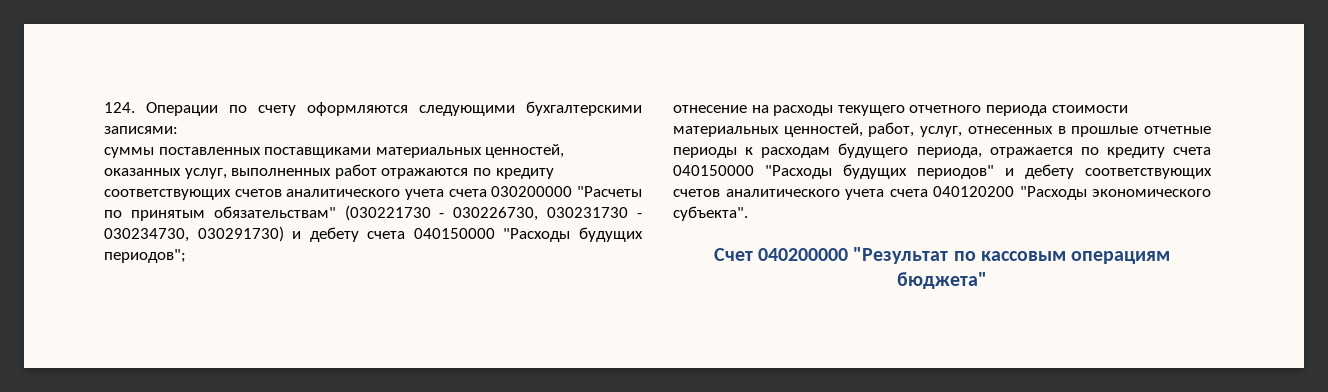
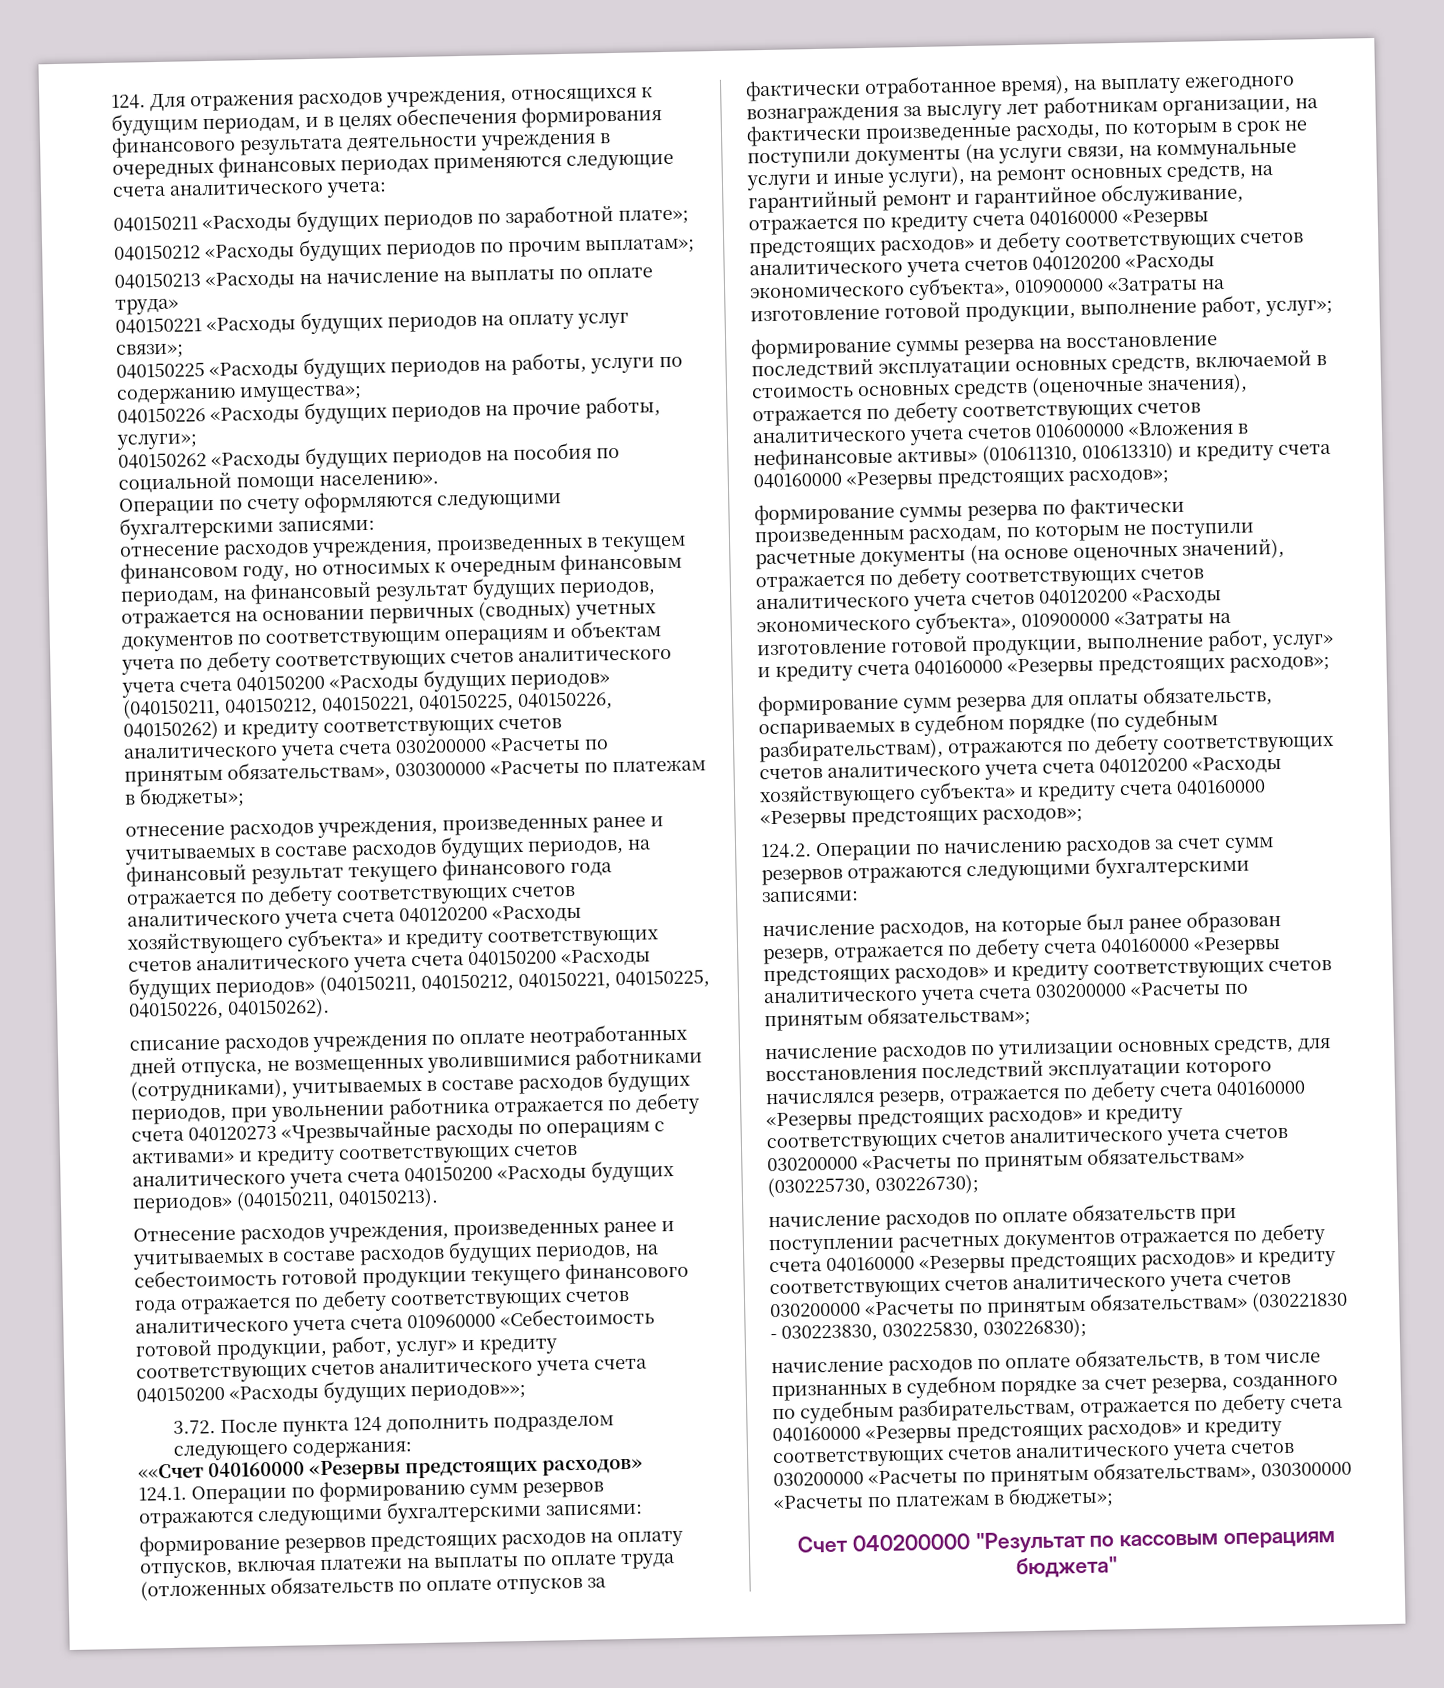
- 124. Операции по счету оформляются следующими бухгалтерскими записями:
+ 124. Для отражения расходов учреждения, относящихся к будущим периодам, и в целях обеспечения формирования финансового результата деятельности учреждения в очередных финансовых периодах применяются следующие счета аналитического учета:
+ 040150211 «Расходы будущих периодов по заработной плате»;
+ 040150212 «Расходы будущих периодов по прочим выплатам»;
+ 040150213 «Расходы на начисление на выплаты по оплате труда»
+ 040150221 «Расходы будущих периодов на оплату услуг связи»;
+ 040150225 «Расходы будущих периодов на работы, услуги по содержанию имущества»;
+ 040150226 «Расходы будущих периодов на прочие работы, услуги»;
+ 040150262 «Расходы будущих периодов на пособия по социальной помощи населению».
+ Операции по счету оформляются следующими бухгалтерскими записями:
- суммы поставленных поставщиками материальных ценностей, оказанных услуг, выполненных работ отражаются по кредиту соответствующих счетов аналитического учета счета 030200000 "Расчеты по принятым обязательствам" (030221730 - 030226730, 030231730 - 030234730, 030291730) и дебету счета 040150000 "Расходы будущих периодов";
- отнесение на расходы текущего отчетного периода стоимости материальных ценностей, работ, услуг, отнесенных в прошлые отчетные периоды к расходам будущего периода, отражается по кредиту счета 040150000 "Расходы будущих периодов" и дебету соответствующих счетов аналитического учета счета 040120200 "Расходы экономического субъекта".
+ отнесение расходов учреждения, произведенных в текущем финансовом году, но относимых к очередным финансовым периодам, на финансовый результат будущих периодов, отражается на основании первичных (сводных) учетных документов по соответствующим операциям и объектам учета по дебету соответствующих счетов аналитического учета счета 040150200 «Расходы будущих периодов» (040150211, 040150212, 040150221, 040150225, 040150226, 040150262) и кредиту соответствующих счетов аналитического учета счета 030200000 «Расчеты по принятым обязательствам», 030300000 «Расчеты по платежам в бюджеты»;
+ отнесение расходов учреждения, произведенных ранее и учитываемых в составе расходов будущих периодов, на финансовый результат текущего финансового года отражается по дебету соответствующих счетов аналитического учета счета 040120200 «Расходы хозяйствующего субъекта» и кредиту соответствующих счетов аналитического учета счета 040150200 «Расходы будущих периодов» (040150211, 040150212, 040150221, 040150225, 040150226, 040150262).
+ списание расходов учреждения по оплате неотработанных дней отпуска, не возмещенных уволившимися работниками (сотрудниками), учитываемых в составе расходов будущих периодов, при увольнении работника отражается по дебету счета 040120273 «Чрезвычайные расходы по операциям с активами» и кредиту соответствующих счетов аналитического учета счета 040150200 «Расходы будущих периодов» (040150211, 040150213).
+ Отнесение расходов учреждения, произведенных ранее и учитываемых в составе расходов будущих периодов, на себестоимость готовой продукции текущего финансового года отражается по дебету соответствующих счетов аналитического учета счета 010960000 «Себестоимость готовой продукции, работ, услуг» и кредиту соответствующих счетов аналитического учета счета 040150200 «Расходы будущих периодов»»;
+ 3.72. После пункта 124 дополнить подразделом следующего содержания:
+ ««Счет 040160000 «Резервы предстоящих расходов»
+ 124.1. Операции по формированию сумм резервов отражаются следующими бухгалтерскими записями:
+ формирование резервов предстоящих расходов на оплату отпусков, включая платежи на выплаты по оплате труда (отложенных обязательств по оплате отпусков за фактически отработанное время), на выплату ежегодного вознаграждения за выслугу лет работникам организации, на фактически произведенные расходы, по которым в срок не поступили документы (на услуги связи, на коммунальные услуги и иные услуги), на ремонт основных средств, на гарантийный ремонт и гарантийное обслуживание, отражается по кредиту счета 040160000 «Резервы предстоящих расходов» и дебету соответствующих счетов аналитического учета счетов 040120200 «Расходы экономического субъекта», 010900000 «Затраты на изготовление готовой продукции, выполнение работ, услуг»;
+ формирование суммы резерва на восстановление последствий эксплуатации основных средств, включаемой в стоимость основных средств (оценочные значения), отражается по дебету соответствующих счетов аналитического учета счетов 010600000 «Вложения в нефинансовые активы» (010611310, 010613310) и кредиту счета 040160000 «Резервы предстоящих расходов»;
+ формирование суммы резерва по фактически произведенным расходам, по которым не поступили расчетные документы (на основе оценочных значений), отражается по дебету соответствующих счетов аналитического учета счетов 040120200 «Расходы экономического субъекта», 010900000 «Затраты на изготовление готовой продукции, выполнение работ, услуг» и кредиту счета 040160000 «Резервы предстоящих расходов»;
+ формирование сумм резерва для оплаты обязательств, оспариваемых в судебном порядке (по судебным разбирательствам), отражаются по дебету соответствующих счетов аналитического учета счета 040120200 «Расходы хозяйствующего субъекта» и кредиту счета 040160000 «Резервы предстоящих расходов»;
+ 124.2. Операции по начислению расходов за счет сумм резервов отражаются следующими бухгалтерскими записями:
+ начисление расходов, на которые был ранее образован резерв, отражается по дебету счета 040160000 «Резервы предстоящих расходов» и кредиту соответствующих счетов аналитического учета счета 030200000 «Расчеты по принятым обязательствам»;
+ начисление расходов по утилизации основных средств, для восстановления последствий эксплуатации которого начислялся резерв, отражается по дебету счета 040160000 «Резервы предстоящих расходов» и кредиту соответствующих счетов аналитического учета счетов 030200000 «Расчеты по принятым обязательствам» (030225730, 030226730);
+ начисление расходов по оплате обязательств при поступлении расчетных документов отражается по дебету счета 040160000 «Резервы предстоящих расходов» и кредиту соответствующих счетов аналитического учета счетов 030200000 «Расчеты по принятым обязательствам» (030221830 - 030223830, 030225830, 030226830);
+ начисление расходов по оплате обязательств, в том числе признанных в судебном порядке за счет резерва, созданного по судебным разбирательствам, отражается по дебету счета 040160000 «Резервы предстоящих расходов» и кредиту соответствующих счетов аналитического учета счетов 030200000 «Расчеты по принятым обязательствам», 030300000 «Расчеты по платежам в бюджеты»;

